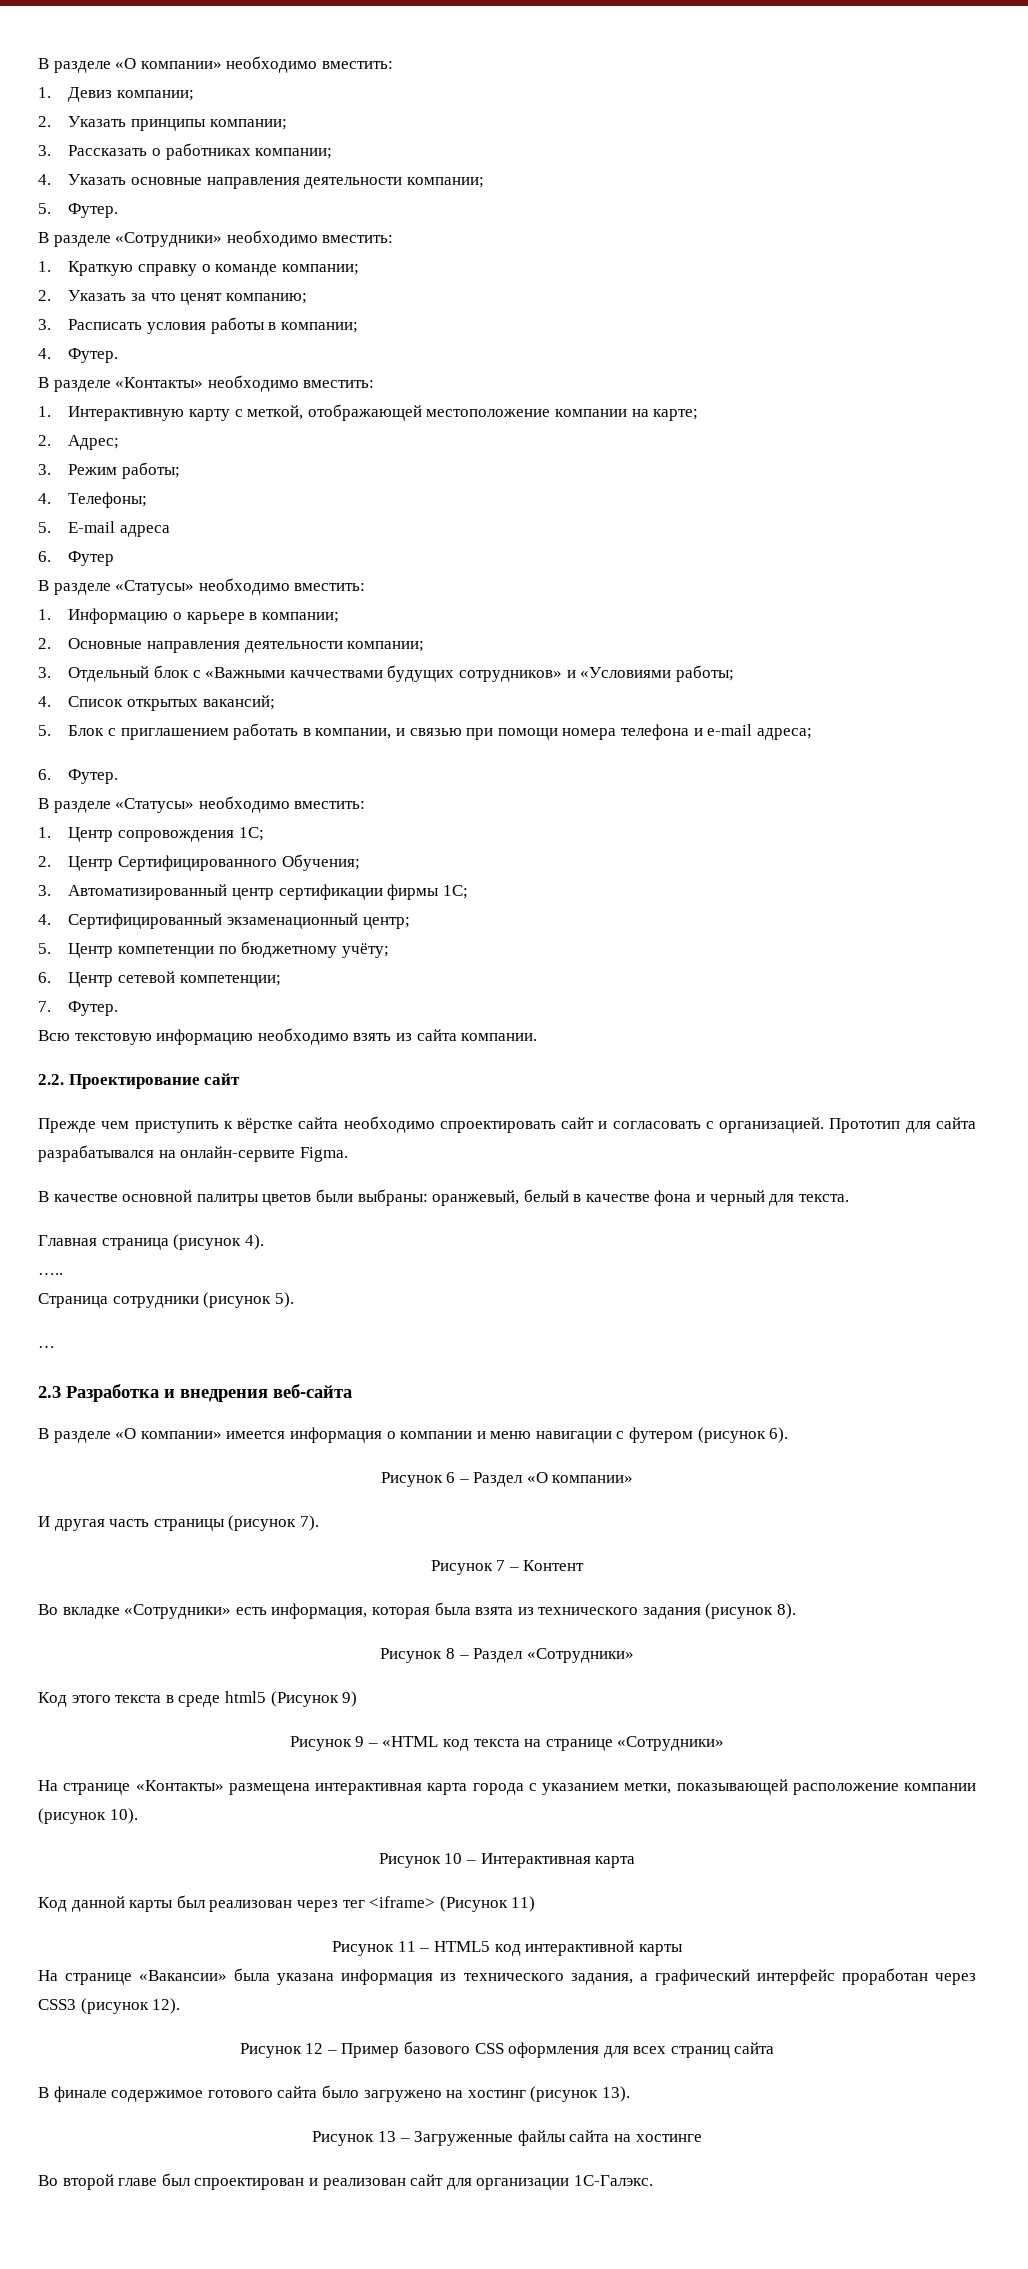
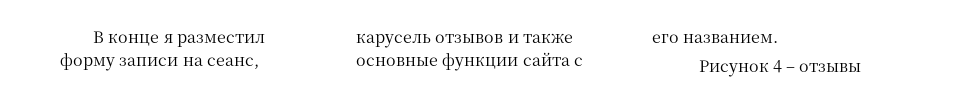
- В разделе «О компании» необходимо вместить:
- 1. Девиз компании;
- 2. Указать принципы компании;
- 3. Рассказать о работниках компании;
- 4. Указать основные направления деятельности компании;
- 5. Футер.
- В разделе «Сотрудники» необходимо вместить:
- 1. Краткую справку о команде компании;
- 2. Указать за что ценят компанию;
- 3. Расписать условия работы в компании;
- 4. Футер.
- В разделе «Контакты» необходимо вместить:
- 1. Интерактивную карту с меткой, отображающей местоположение компании на карте;
- 2. Адрес;
- 3. Режим работы;
- 4. Телефоны;
- 5. E-mail адреса
- 6. Футер
- В разделе «Статусы» необходимо вместить:
- 1. Информацию о карьере в компании;
- 2. Основные направления деятельности компании;
- 3. Отдельный блок с «Важными каччествами будущих сотрудников» и «Условиями работы;
- 4. Список открытых вакансий;
- 5. Блок с приглашением работать в компании, и связью при помощи номера телефона и e-mail адреса;
- 6. Футер.
- В разделе «Статусы» необходимо вместить:
- 1. Центр сопровождения 1С;
- 2. Центр Сертифицированного Обучения;
- 3. Автоматизированный центр сертификации фирмы 1С;
- 4. Сертифицированный экзаменационный центр;
- 5. Центр компетенции по бюджетному учёту;
- 6. Центр сетевой компетенции;
- 7. Футер.
- Всю текстовую информацию необходимо взять из сайта компании.
- 2.2. Проектирование сайт
- Прежде чем приступить к вёрстке сайта необходимо спроектировать сайт и согласовать с организацией. Прототип для сайта разрабатывался на онлайн-сервите Figma.
- В качестве основной палитры цветов были выбраны: оранжевый, белый в качестве фона и черный для текста.
- Главная страница (рисунок 4).
- …..
- Страница сотрудники (рисунок 5).
- …
- 2.3 Разработка и внедрения веб-сайта
- В разделе «О компании» имеется информация о компании и меню навигации с футером (рисунок 6).
- Рисунок 6 – Раздел «О компании»
- И другая часть страницы (рисунок 7).
- Рисунок 7 – Контент
- Во вкладке «Сотрудники» есть информация, которая была взята из технического задания (рисунок 8).
- Рисунок 8 – Раздел «Сотрудники»
- Код этого текста в среде html5 (Рисунок 9)
- Рисунок 9 – «HTML код текста на странице «Сотрудники»
- На странице «Контакты» размещена интерактивная карта города с указанием метки, показывающей расположение компании (рисунок 10).
- Рисунок 10 – Интерактивная карта
- Код данной карты был реализован через тег <iframe> (Рисунок 11)
- Рисунок 11 – HTML5 код интерактивной карты
- На странице «Вакансии» была указана информация из технического задания, а графический интерфейс проработан через CSS3 (рисунок 12).
- Рисунок 12 – Пример базового CSS оформления для всех страниц сайта
- В финале содержимое готового сайта было загружено на хостинг (рисунок 13).
- Рисунок 13 – Загруженные файлы сайта на хостинге
- Во второй главе был спроектирован и реализован сайт для организации 1С-Галэкс.
+ В конце я разместил форму записи на сеанс, карусель отзывов и также основные функции сайта с его названием.
+ Рисунок 4 – отзывы

